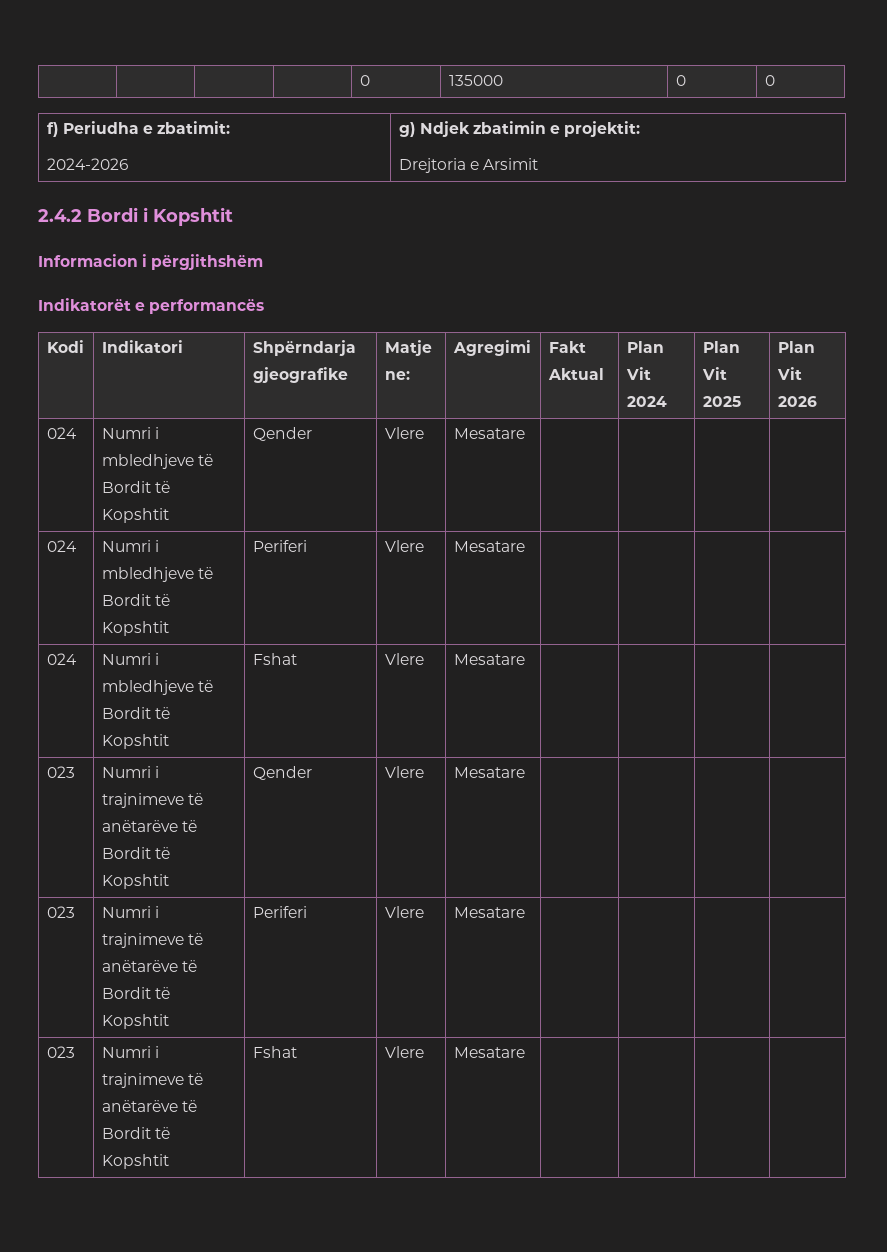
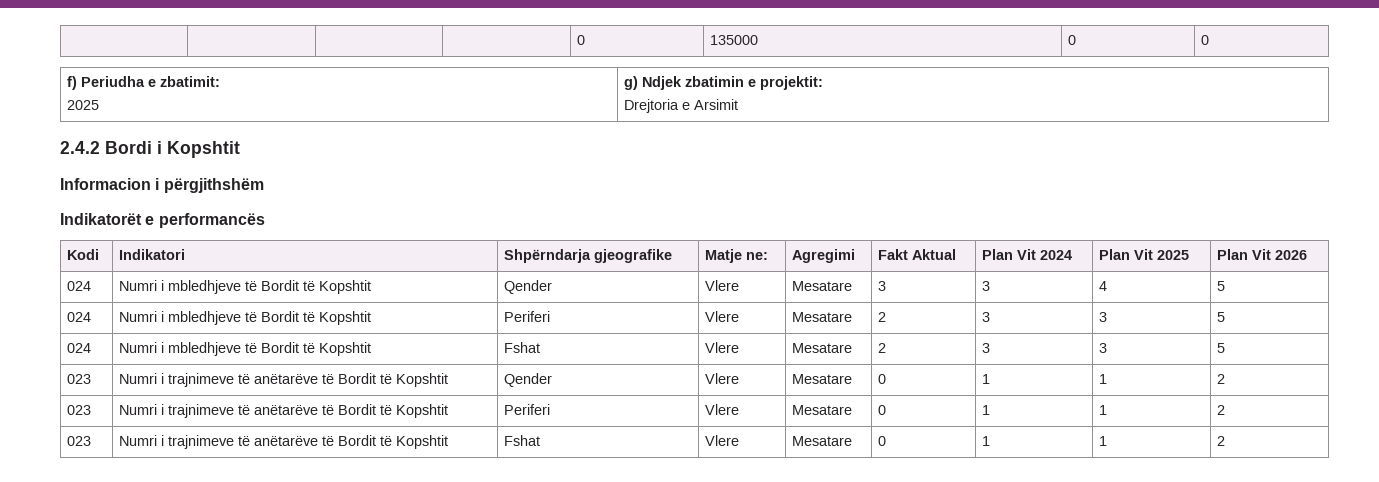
  f) Periudha e zbatimit:
- 2024-2026 | g) Ndjek zbatimin e projektit:
+ 2025 | g) Ndjek zbatimin e projektit:
- 024 | Numri i mbledhjeve të Bordit të Kopshtit | Qender | Vlere | Mesatare | | | |
+ 024 | Numri i mbledhjeve të Bordit të Kopshtit | Qender | Vlere | Mesatare | 3 | 3 | 4 | 5
- 024 | Numri i mbledhjeve të Bordit të Kopshtit | Periferi | Vlere | Mesatare | | | |
+ 024 | Numri i mbledhjeve të Bordit të Kopshtit | Periferi | Vlere | Mesatare | 2 | 3 | 3 | 5
- 024 | Numri i mbledhjeve të Bordit të Kopshtit | Fshat | Vlere | Mesatare | | | |
+ 024 | Numri i mbledhjeve të Bordit të Kopshtit | Fshat | Vlere | Mesatare | 2 | 3 | 3 | 5
- 023 | Numri i trajnimeve të anëtarëve të Bordit të Kopshtit | Qender | Vlere | Mesatare | | | |
+ 023 | Numri i trajnimeve të anëtarëve të Bordit të Kopshtit | Qender | Vlere | Mesatare | 0 | 1 | 1 | 2
- 023 | Numri i trajnimeve të anëtarëve të Bordit të Kopshtit | Periferi | Vlere | Mesatare | | | |
+ 023 | Numri i trajnimeve të anëtarëve të Bordit të Kopshtit | Periferi | Vlere | Mesatare | 0 | 1 | 1 | 2
- 023 | Numri i trajnimeve të anëtarëve të Bordit të Kopshtit | Fshat | Vlere | Mesatare | | | |
+ 023 | Numri i trajnimeve të anëtarëve të Bordit të Kopshtit | Fshat | Vlere | Mesatare | 0 | 1 | 1 | 2

